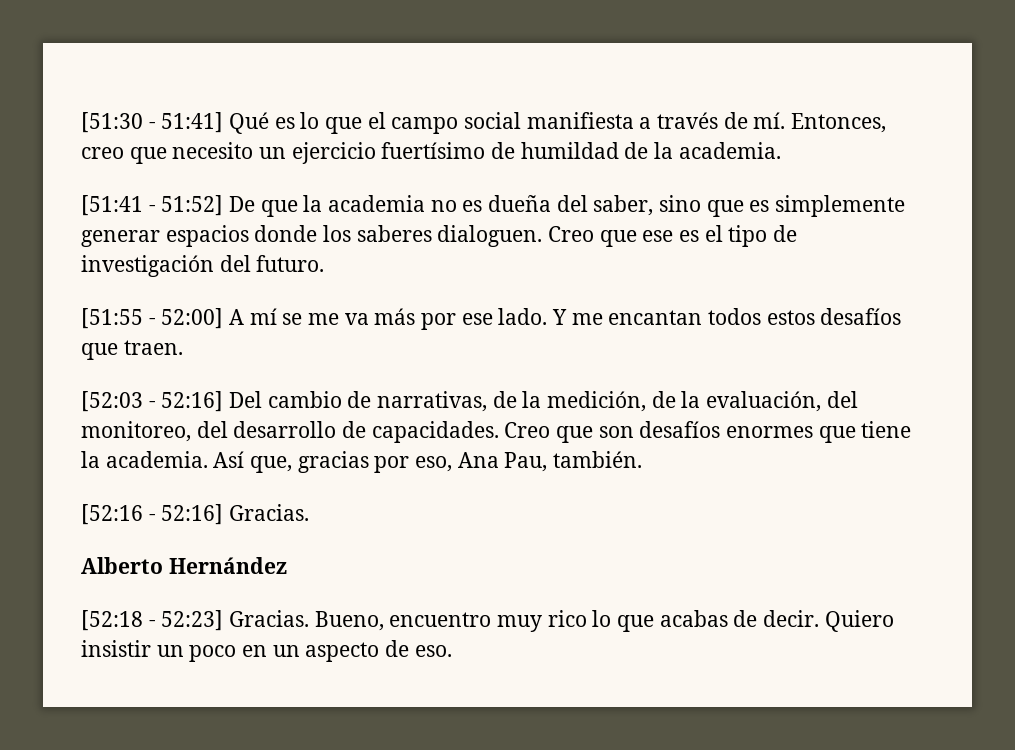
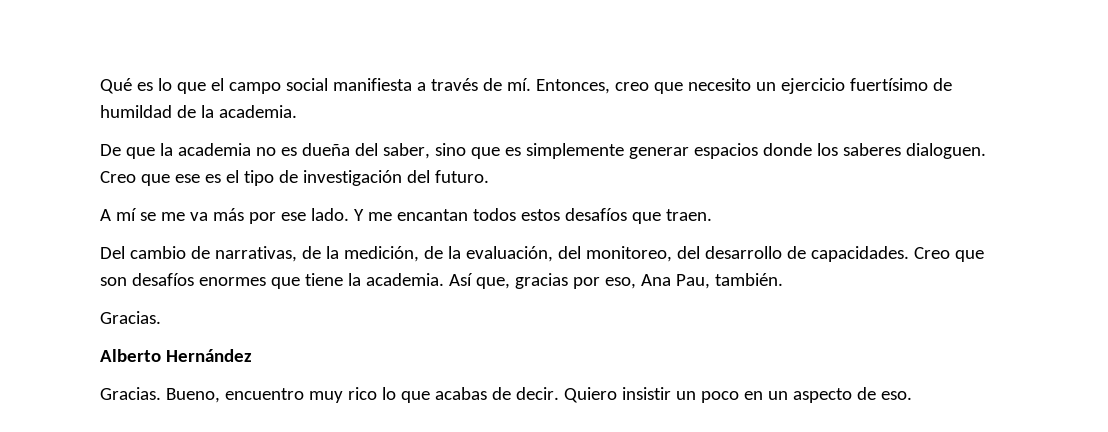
- [51:30 - 51:41] Qué es lo que el campo social manifiesta a través de mí.
+ Qué es lo que el campo social manifiesta a través de mí.
- [51:41 - 51:52] De que la academia no es dueña del saber, sino que es simplemente generar espacios donde los saberes dialoguen.
+ De que la academia no es dueña del saber, sino que es simplemente generar espacios donde los saberes dialoguen.
- [51:55 - 52:00] A mí se me va más por ese lado.
+ A mí se me va más por ese lado.
- [52:03 - 52:16] Del cambio de narrativas, de la medición, de la evaluación, del monitoreo, del desarrollo de capacidades.
+ Del cambio de narrativas, de la medición, de la evaluación, del monitoreo, del desarrollo de capacidades.
  Así que, gracias por eso, Ana Pau, también.
- [52:16 - 52:16] Gracias.
+ Gracias.
  Alberto Hernández
- [52:18 - 52:23] Gracias.
+ Gracias.

